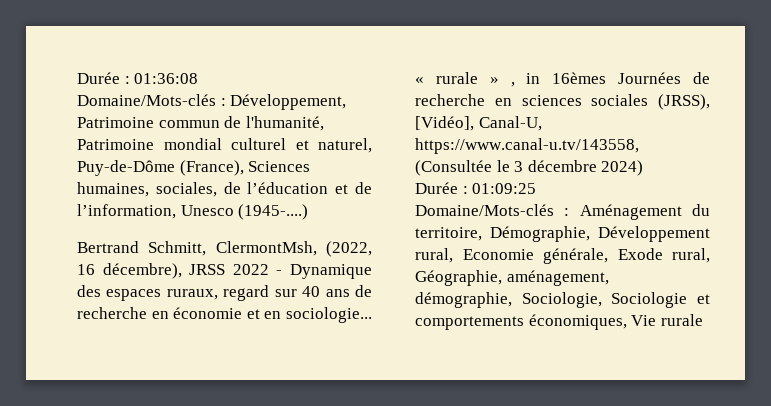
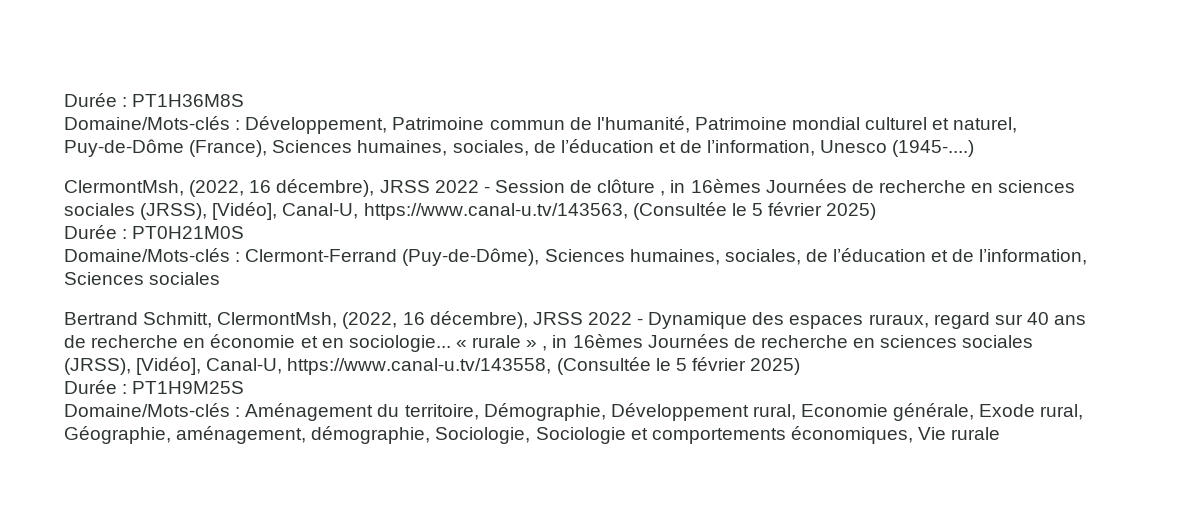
- Durée : 01:36:08
+ Durée : PT1H36M8S
+ ClermontMsh, (2022, 16 décembre), JRSS 2022 - Session de clôture , in 16èmes Journées de recherche en sciences sociales (JRSS), [Vidéo], Canal-U, https://www.canal-u.tv/143563, (Consultée le 5 février 2025)
+ Durée : PT0H21M0S
+ Domaine/Mots-clés : Clermont-Ferrand (Puy-de-Dôme), Sciences humaines, sociales, de l’éducation et de l’information, Sciences sociales
- « rurale » , in 16èmes Journées de recherche en sciences sociales (JRSS), [Vidéo], Canal-U, https://www.canal-u.tv/143558, (Consultée le 3 décembre 2024)
- Durée : 01:09:25
+ « rurale » , in 16èmes Journées de recherche en sciences sociales (JRSS), [Vidéo], Canal-U, https://www.canal-u.tv/143558, (Consultée le 5 février 2025)
+ Durée : PT1H9M25S

